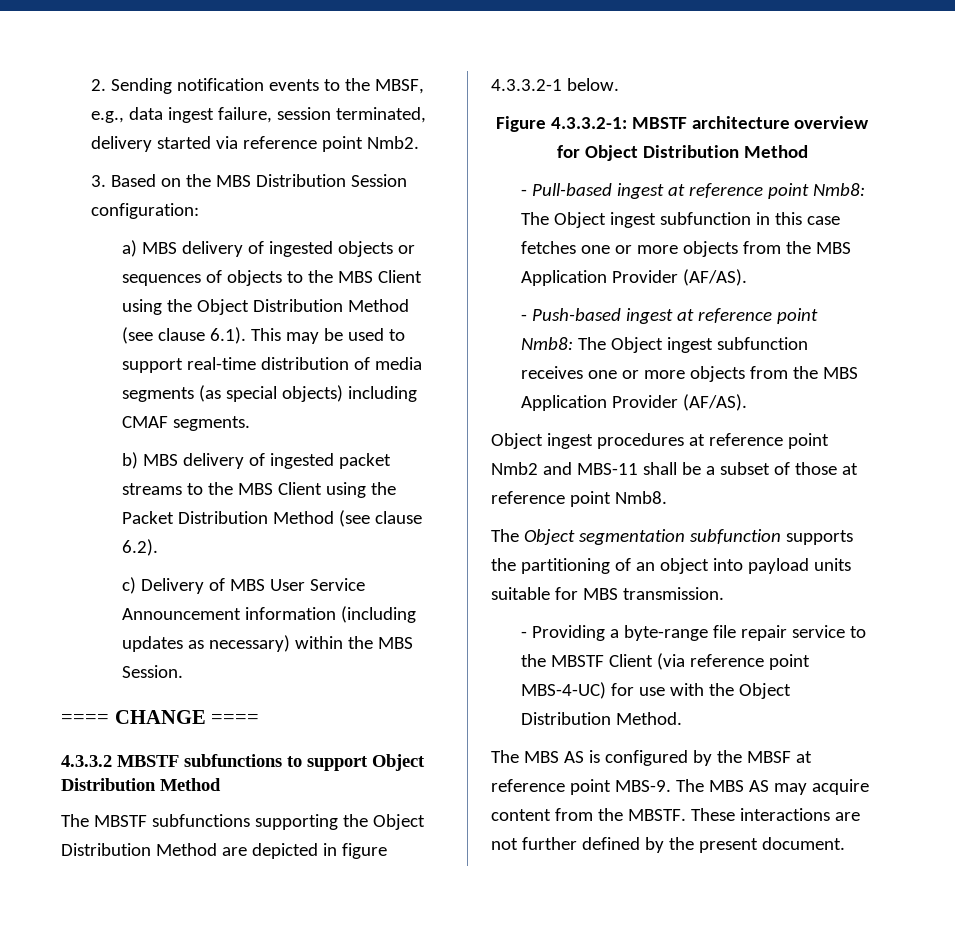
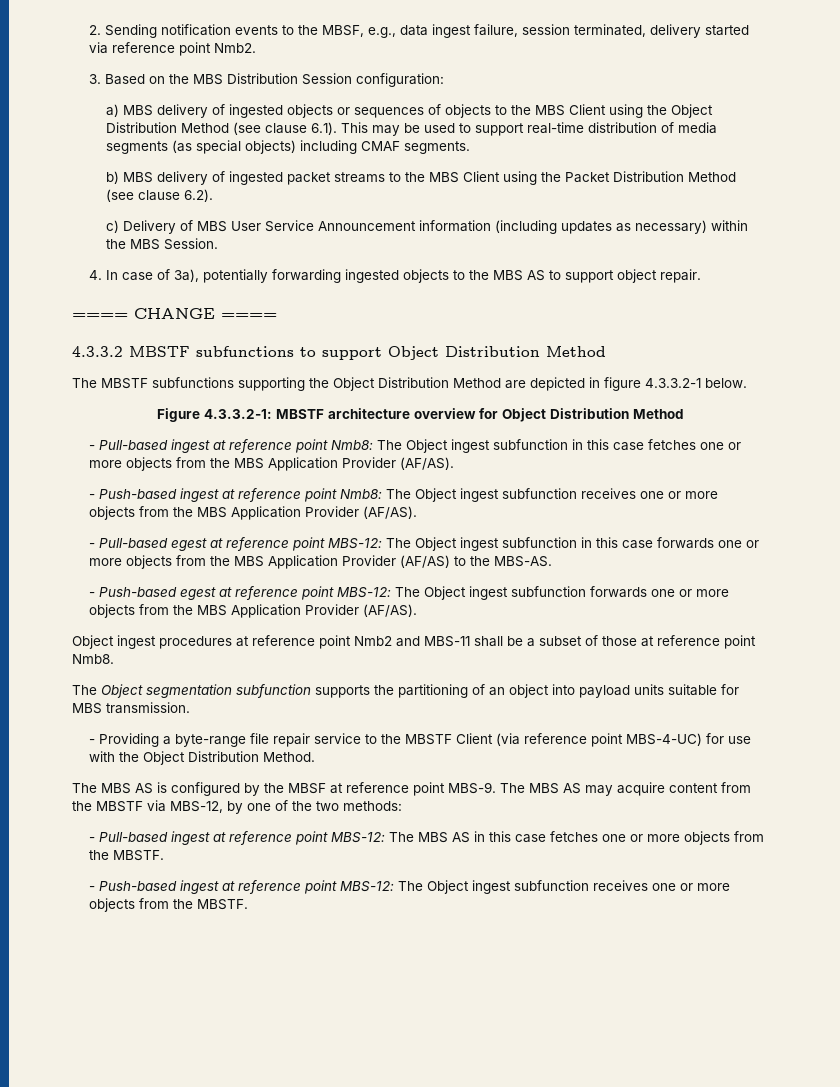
+ 4. In case of 3a), potentially forwarding ingested objects to the MBS AS to support object repair.
+ - Pull-based egest at reference point MBS-12: The Object ingest subfunction in this case forwards one or more objects from the MBS Application Provider (AF/AS) to the MBS-AS.
+ - Push-based egest at reference point MBS-12: The Object ingest subfunction forwards one or more objects from the MBS Application Provider (AF/AS).
- The MBS AS may acquire content from the MBSTF. These interactions are not further defined by the present document.
+ The MBS AS may acquire content from the MBSTF via MBS-12, by one of the two methods:
+ - Pull-based ingest at reference point MBS-12: The MBS AS in this case fetches one or more objects from the MBSTF.
+ - Push-based ingest at reference point MBS-12: The Object ingest subfunction receives one or more objects from the MBSTF.

